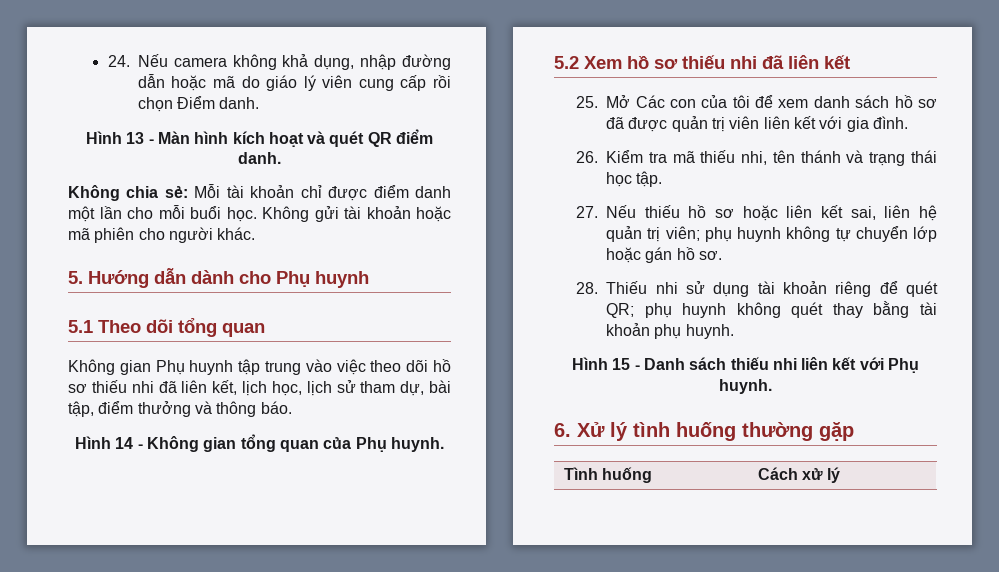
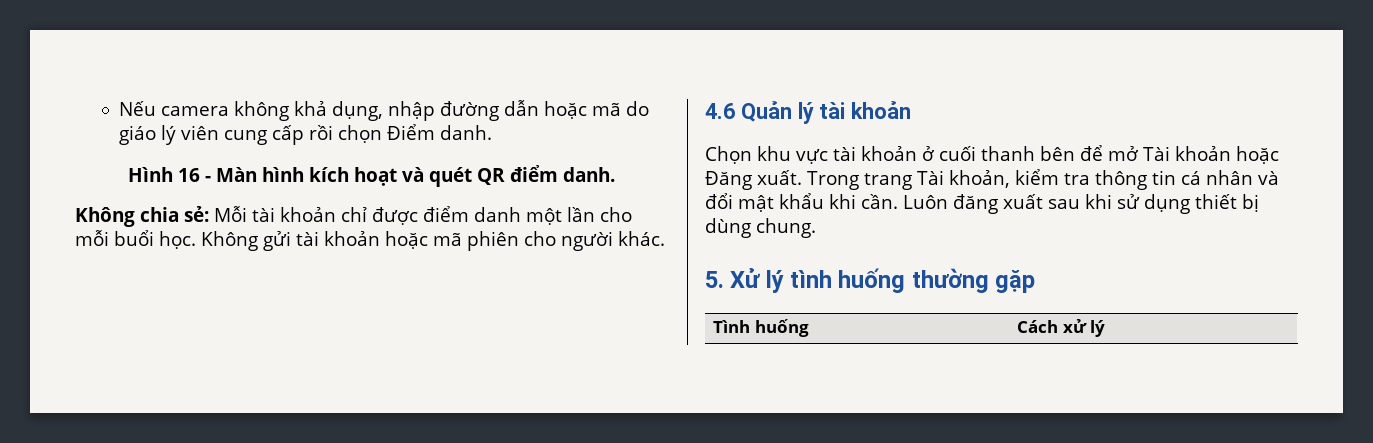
- 24. Nếu camera không khả dụng, nhập đường dẫn hoặc mã do giáo lý viên cung cấp rồi chọn Điểm danh.
+ Nếu camera không khả dụng, nhập đường dẫn hoặc mã do giáo lý viên cung cấp rồi chọn Điểm danh.
- Hình 13 - Màn hình kích hoạt và quét QR điểm danh.
+ Hình 16 - Màn hình kích hoạt và quét QR điểm danh.
- 5. Hướng dẫn dành cho Phụ huynh
- 5.1 Theo dõi tổng quan
- Không gian Phụ huynh tập trung vào việc theo dõi hồ sơ thiếu nhi đã liên kết, lịch học, lịch sử tham dự, bài tập, điểm thưởng và thông báo.
- Hình 14 - Không gian tổng quan của Phụ huynh.
- 5.2 Xem hồ sơ thiếu nhi đã liên kết
- 25. Mở Các con của tôi để xem danh sách hồ sơ đã được quản trị viên liên kết với gia đình.
- 26. Kiểm tra mã thiếu nhi, tên thánh và trạng thái học tập.
- 27. Nếu thiếu hồ sơ hoặc liên kết sai, liên hệ quản trị viên; phụ huynh không tự chuyển lớp hoặc gán hồ sơ.
- 28. Thiếu nhi sử dụng tài khoản riêng để quét QR; phụ huynh không quét thay bằng tài khoản phụ huynh.
- Hình 15 - Danh sách thiếu nhi liên kết với Phụ huynh.
- 6. Xử lý tình huống thường gặp
+ 4.6 Quản lý tài khoản
+ Chọn khu vực tài khoản ở cuối thanh bên để mở Tài khoản hoặc Đăng xuất. Trong trang Tài khoản, kiểm tra thông tin cá nhân và đổi mật khẩu khi cần. Luôn đăng xuất sau khi sử dụng thiết bị dùng chung.
+ 5. Xử lý tình huống thường gặp

